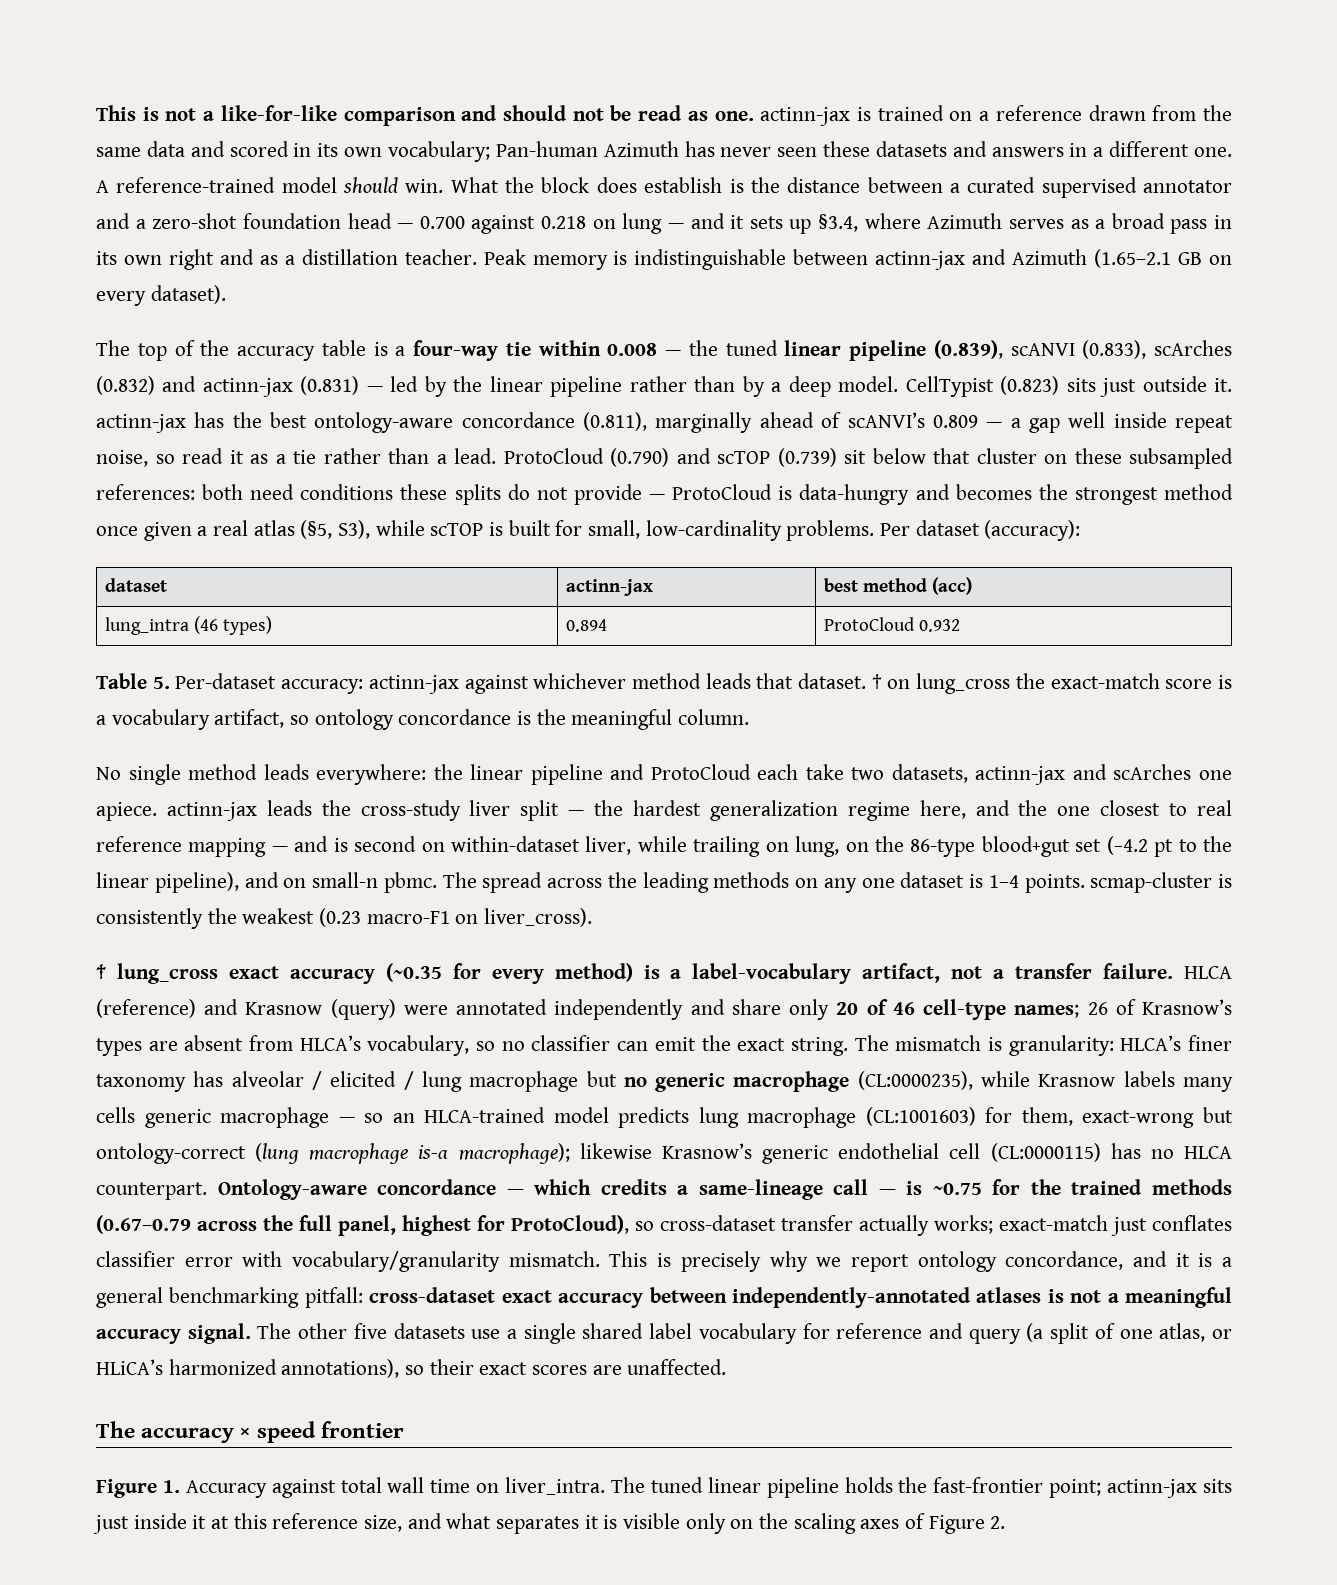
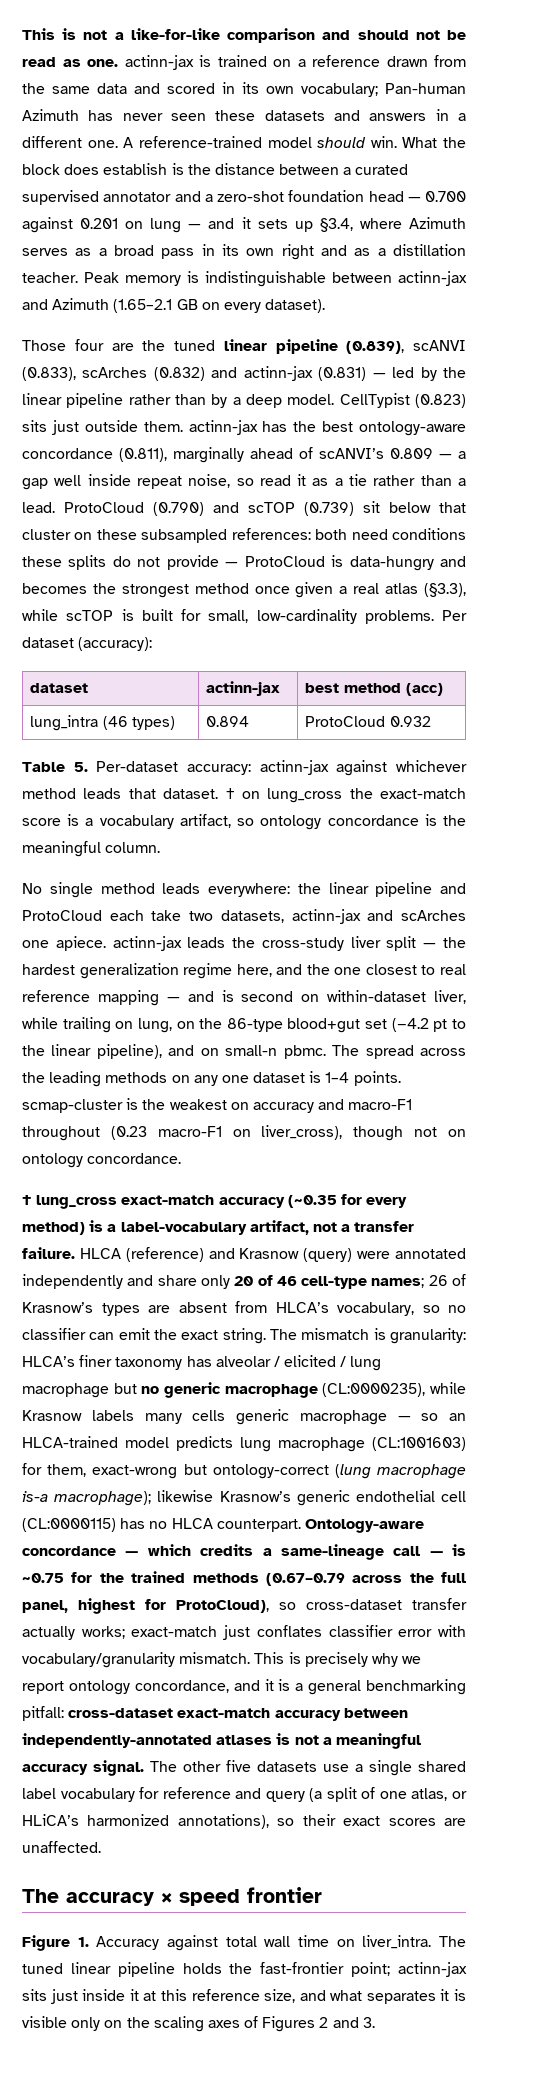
- What the block does establish is the distance between a curated supervised annotator and a zero-shot foundation head — 0.700 against 0.218 on lung — and it sets up §3.4, where Azimuth serves as a broad pass in its own right and as a distillation teacher.
+ What the block does establish is the distance between a curated supervised annotator and a zero-shot foundation head — 0.700 against 0.201 on lung — and it sets up §3.4, where Azimuth serves as a broad pass in its own right and as a distillation teacher.
- The top of the accuracy table is a four-way tie within 0.008 — the tuned linear pipeline (0.839), scANVI (0.833), scArches (0.832) and actinn-jax (0.831) — led by the linear pipeline rather than by a deep model.
+ Those four are the tuned linear pipeline (0.839), scANVI (0.833), scArches (0.832) and actinn-jax (0.831) — led by the linear pipeline rather than by a deep model.
- CellTypist (0.823) sits just outside it. actinn-jax has the best ontology-aware concordance (0.811), marginally ahead of scANVI’s 0.809 — a gap well inside repeat noise, so read it as a tie rather than a lead.
+ CellTypist (0.823) sits just outside them. actinn-jax has the best ontology-aware concordance (0.811), marginally ahead of scANVI’s 0.809 — a gap well inside repeat noise, so read it as a tie rather than a lead.
- ProtoCloud (0.790) and scTOP (0.739) sit below that cluster on these subsampled references: both need conditions these splits do not provide — ProtoCloud is data-hungry and becomes the strongest method once given a real atlas (§5, S3), while scTOP is built for small, low-cardinality problems.
+ ProtoCloud (0.790) and scTOP (0.739) sit below that cluster on these subsampled references: both need conditions these splits do not provide — ProtoCloud is data-hungry and becomes the strongest method once given a real atlas (§3.3), while scTOP is built for small, low-cardinality problems.
- The spread across the leading methods on any one dataset is 1–4 points. scmap-cluster is consistently the weakest (0.23 macro-F1 on liver_cross).
+ The spread across the leading methods on any one dataset is 1–4 points. scmap-cluster is the weakest on accuracy and macro-F1 throughout (0.23 macro-F1 on liver_cross), though not on ontology concordance.
- † lung_cross exact accuracy (~0.35 for every method) is a label-vocabulary artifact, not a transfer failure.
+ † lung_cross exact-match accuracy (~0.35 for every method) is a label-vocabulary artifact, not a transfer failure.
- This is precisely why we report ontology concordance, and it is a general benchmarking pitfall: cross-dataset exact accuracy between independently-annotated atlases is not a meaningful accuracy signal.
+ This is precisely why we report ontology concordance, and it is a general benchmarking pitfall: cross-dataset exact-match accuracy between independently-annotated atlases is not a meaningful accuracy signal.
- The tuned linear pipeline holds the fast-frontier point; actinn-jax sits just inside it at this reference size, and what separates it is visible only on the scaling axes of Figure 2.
+ The tuned linear pipeline holds the fast-frontier point; actinn-jax sits just inside it at this reference size, and what separates it is visible only on the scaling axes of Figures 2 and 3.

